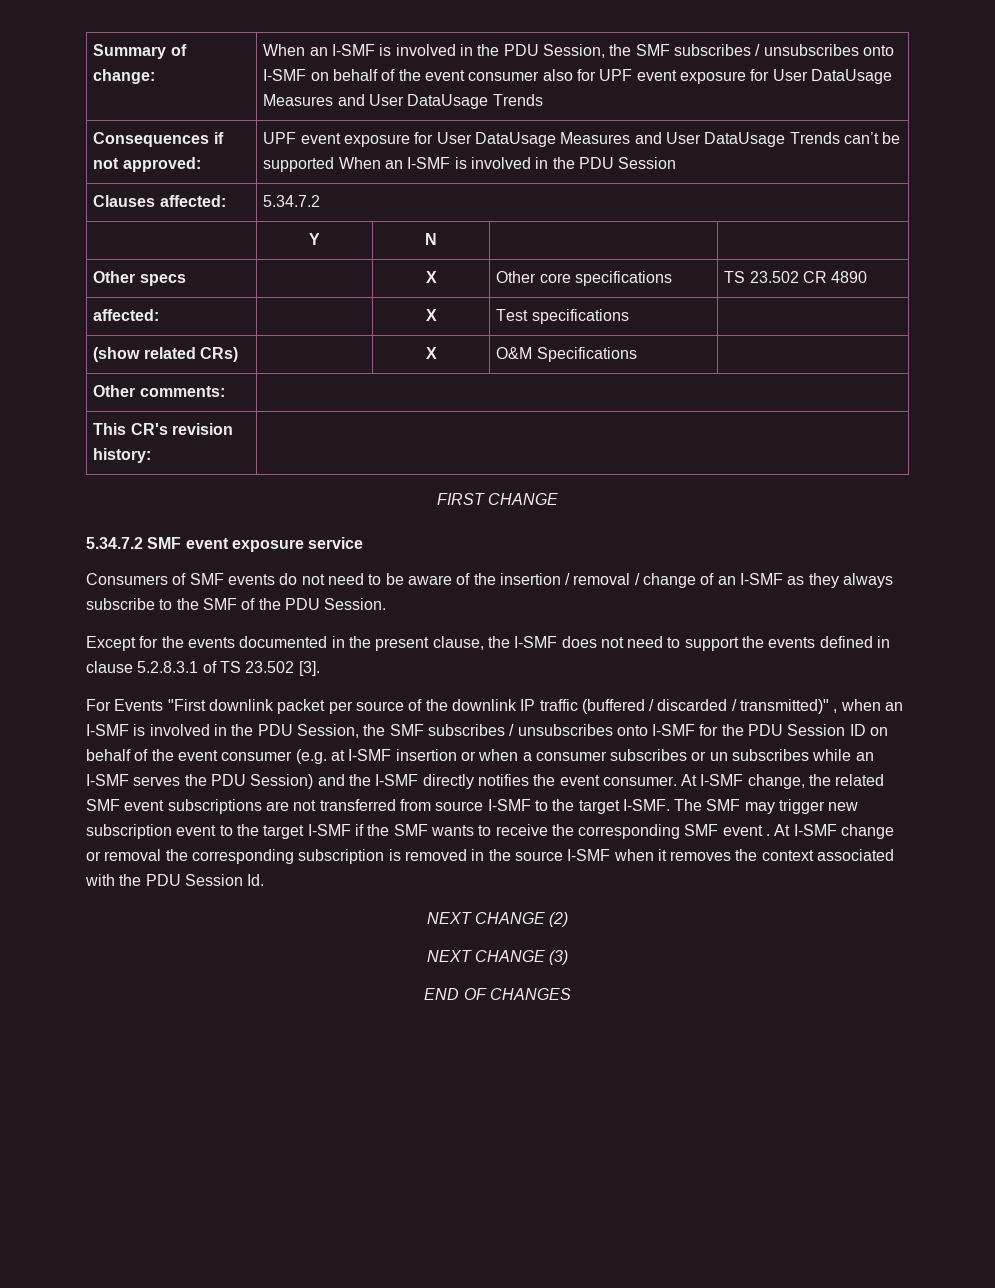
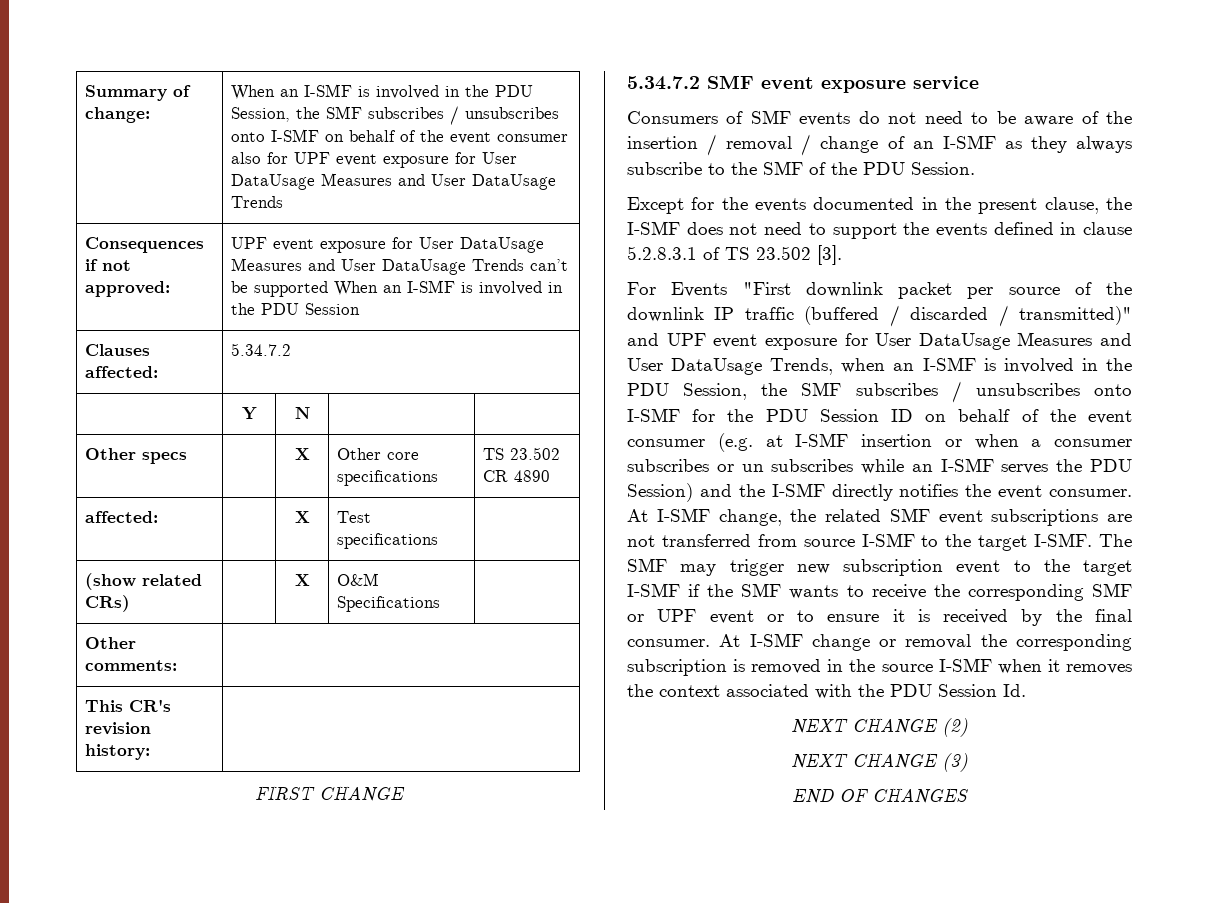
- For Events "First downlink packet per source of the downlink IP traffic (buffered / discarded / transmitted)" , when an I-SMF is involved in the PDU Session, the SMF subscribes / unsubscribes onto I-SMF for the PDU Session ID on behalf of the event consumer (e.g. at I-SMF insertion or when a consumer subscribes or un subscribes while an I-SMF serves the PDU Session) and the I-SMF directly notifies the event consumer.
+ For Events "First downlink packet per source of the downlink IP traffic (buffered / discarded / transmitted)" and UPF event exposure for User DataUsage Measures and User DataUsage Trends, when an I-SMF is involved in the PDU Session, the SMF subscribes / unsubscribes onto I-SMF for the PDU Session ID on behalf of the event consumer (e.g. at I-SMF insertion or when a consumer subscribes or un subscribes while an I-SMF serves the PDU Session) and the I-SMF directly notifies the event consumer.
- The SMF may trigger new subscription event to the target I-SMF if the SMF wants to receive the corresponding SMF event .
+ The SMF may trigger new subscription event to the target I-SMF if the SMF wants to receive the corresponding SMF or UPF event or to ensure it is received by the final consumer.

